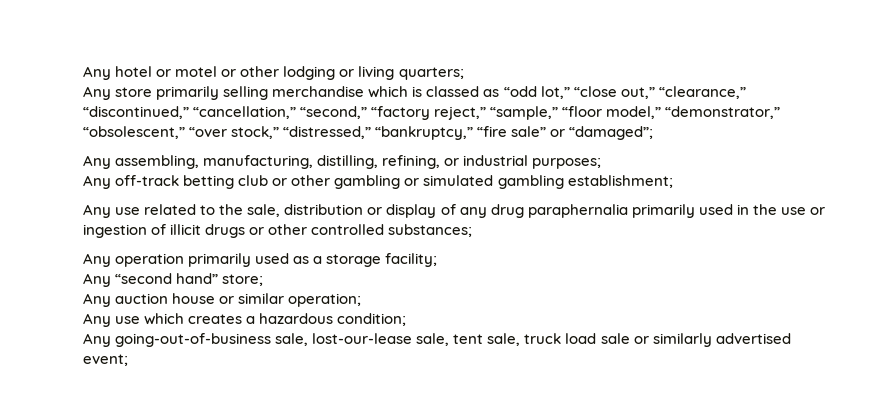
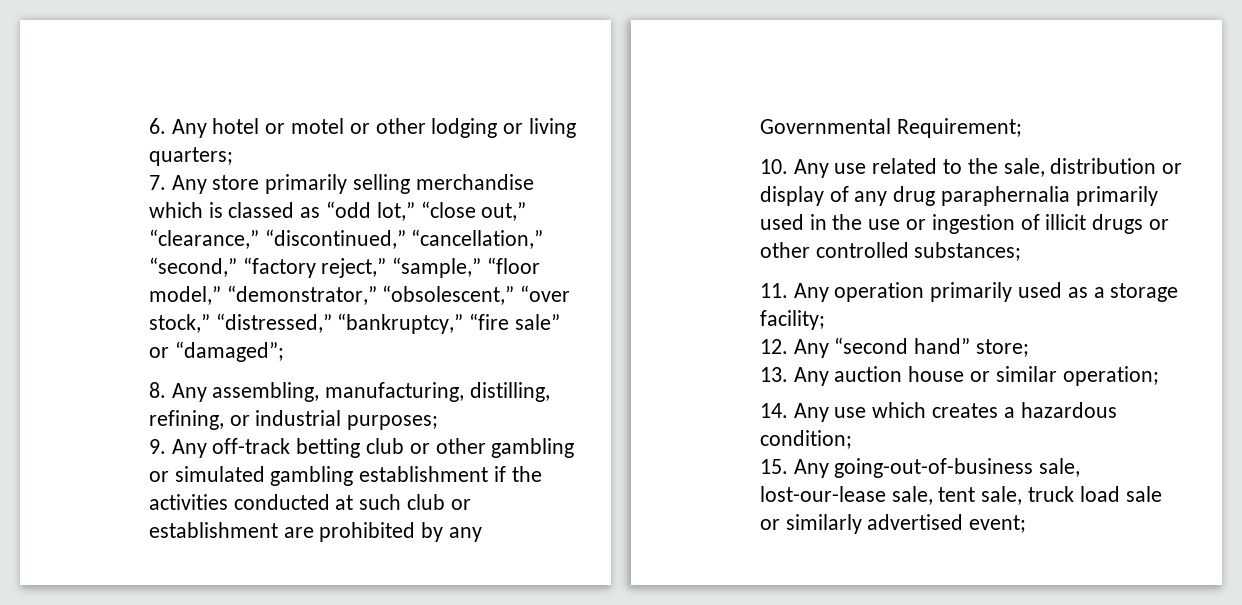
- Any hotel or motel or other lodging or living quarters;
+ 6. Any hotel or motel or other lodging or living quarters;
- Any store primarily selling merchandise which is classed as “odd lot,” “close out,” “clearance,” “discontinued,” “cancellation,” “second,” “factory reject,” “sample,” “floor model,” “demonstrator,” “obsolescent,” “over stock,” “distressed,” “bankruptcy,” “fire sale” or “damaged”;
+ 7. Any store primarily selling merchandise which is classed as “odd lot,” “close out,” “clearance,” “discontinued,” “cancellation,” “second,” “factory reject,” “sample,” “floor model,” “demonstrator,” “obsolescent,” “over stock,” “distressed,” “bankruptcy,” “fire sale” or “damaged”;
- Any assembling, manufacturing, distilling, refining, or industrial purposes;
+ 8. Any assembling, manufacturing, distilling, refining, or industrial purposes;
- Any off-track betting club or other gambling or simulated gambling establishment;
- Any use related to the sale, distribution or display of any drug paraphernalia primarily used in the use or ingestion of illicit drugs or other controlled substances;
+ 9. Any off-track betting club or other gambling or simulated gambling establishment if the activities conducted at such club or establishment are prohibited by any Governmental Requirement;
+ 10. Any use related to the sale, distribution or display of any drug paraphernalia primarily used in the use or ingestion of illicit drugs or other controlled substances;
- Any operation primarily used as a storage facility;
+ 11. Any operation primarily used as a storage facility;
- Any “second hand” store;
+ 12. Any “second hand” store;
- Any auction house or similar operation;
+ 13. Any auction house or similar operation;
- Any use which creates a hazardous condition;
+ 14. Any use which creates a hazardous condition;
- Any going-out-of-business sale, lost-our-lease sale, tent sale, truck load sale or similarly advertised event;
+ 15. Any going-out-of-business sale, lost-our-lease sale, tent sale, truck load sale or similarly advertised event;

